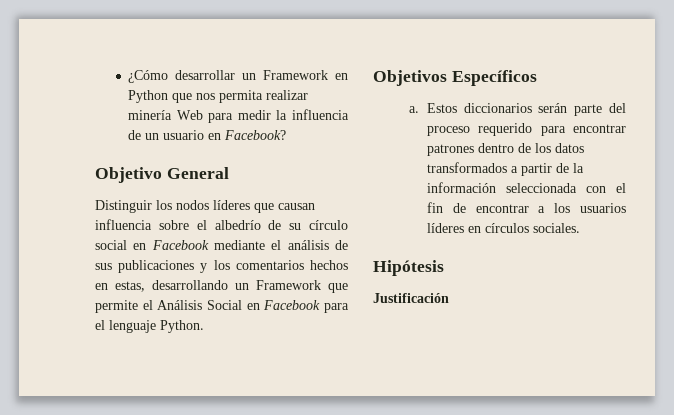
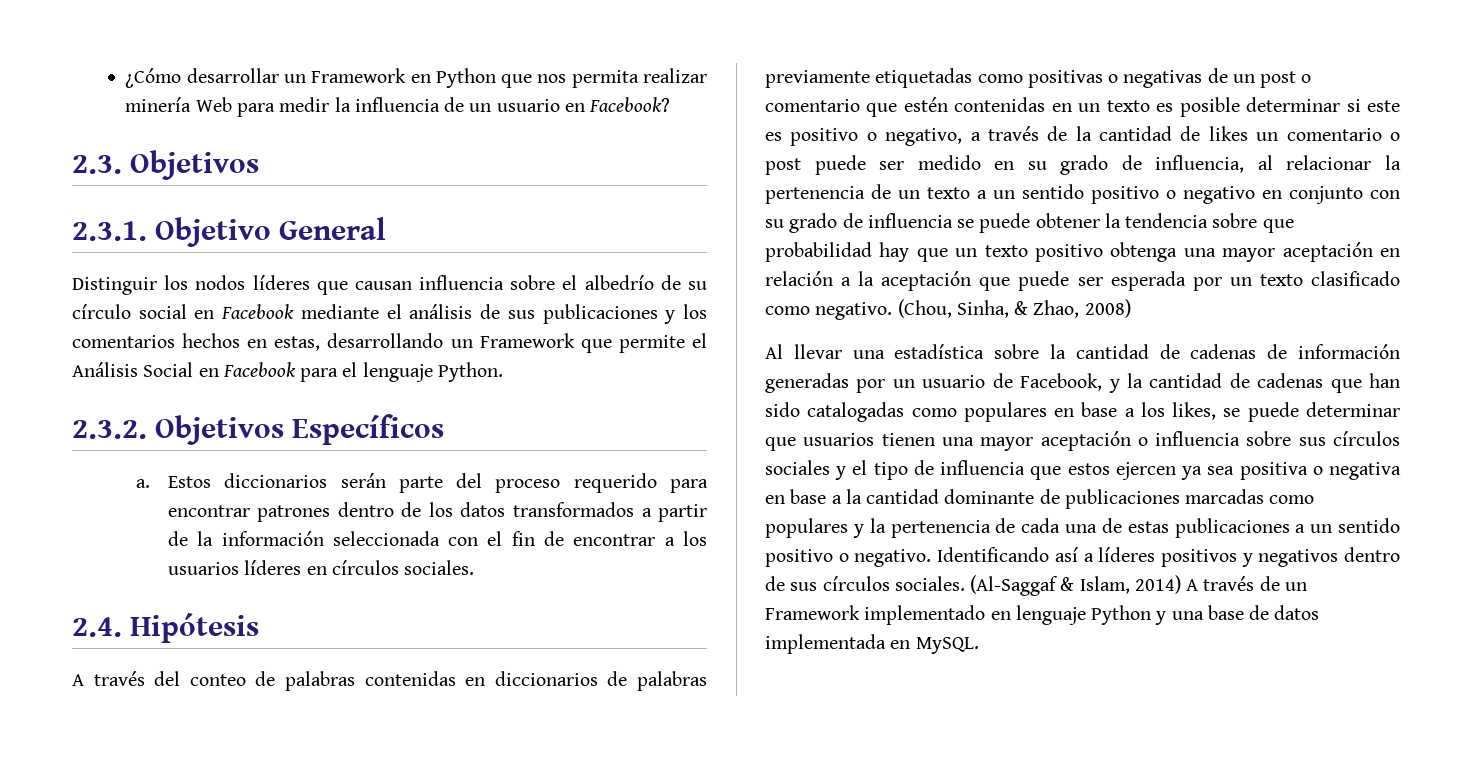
- Objetivo General
+ 2.3. Objetivos
+ 2.3.1. Objetivo General
- Objetivos Específicos
+ 2.3.2. Objetivos Específicos
- Hipótesis
+ 2.4. Hipótesis
- Justificación
+ A través del conteo de palabras contenidas en diccionarios de palabras previamente etiquetadas como positivas o negativas de un post o comentario que estén contenidas en un texto es posible determinar si este es positivo o negativo, a través de la cantidad de likes un comentario o post puede ser medido en su grado de influencia, al relacionar la pertenencia de un texto a un sentido positivo o negativo en conjunto con su grado de influencia se puede obtener la tendencia sobre que probabilidad hay que un texto positivo obtenga una mayor aceptación en relación a la aceptación que puede ser esperada por un texto clasificado como negativo. (Chou, Sinha, & Zhao, 2008)
+ Al llevar una estadística sobre la cantidad de cadenas de información generadas por un usuario de Facebook, y la cantidad de cadenas que han sido catalogadas como populares en base a los likes, se puede determinar que usuarios tienen una mayor aceptación o influencia sobre sus círculos sociales y el tipo de influencia que estos ejercen ya sea positiva o negativa en base a la cantidad dominante de publicaciones marcadas como populares y la pertenencia de cada una de estas publicaciones a un sentido positivo o negativo. Identificando así a líderes positivos y negativos dentro de sus círculos sociales. (Al-Saggaf & Islam, 2014) A través de un Framework implementado en lenguaje Python y una base de datos implementada en MySQL.

